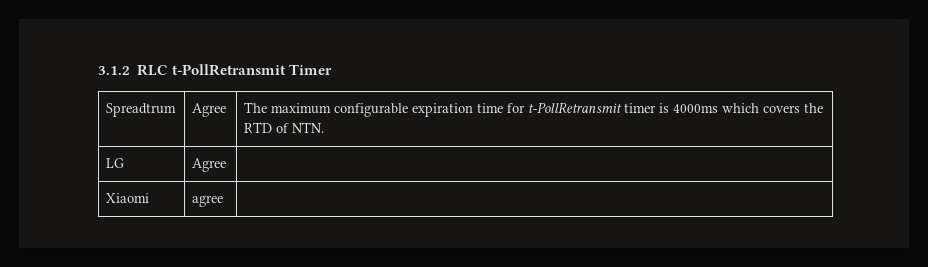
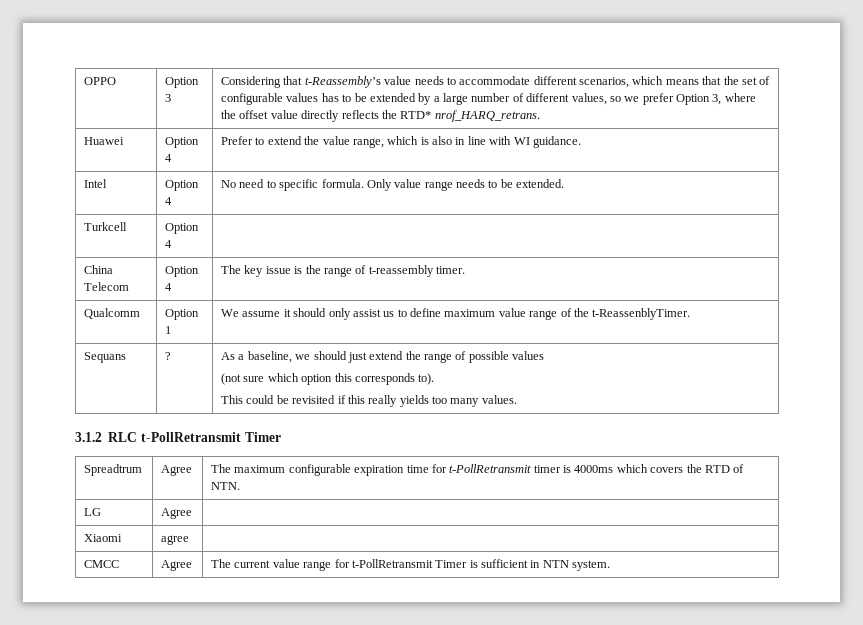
+ OPPO | Option 3 | Considering that t-Reassembly’s value needs to accommodate different scenarios, which means that the set of configurable values has to be extended by a large number of different values, so we prefer Option 3, where the offset value directly reflects the RTD* nrof_HARQ_retrans.
+ Huawei | Option 4 | Prefer to extend the value range, which is also in line with WI guidance.
+ Intel | Option 4 | No need to specific formula. Only value range needs to be extended.
+ Turkcell | Option 4 |
+ China Telecom | Option 4 | The key issue is the range of t-reassembly timer.
+ Qualcomm | Option 1 | We assume it should only assist us to define maximum value range of the t-ReassenblyTimer.
+ Sequans | ? | As a baseline, we should just extend the range of possible values
+ (not sure which option this corresponds to).
+ This could be revisited if this really yields too many values.
+ CMCC | Agree | The current value range for t-PollRetransmit Timer is sufficient in NTN system.

